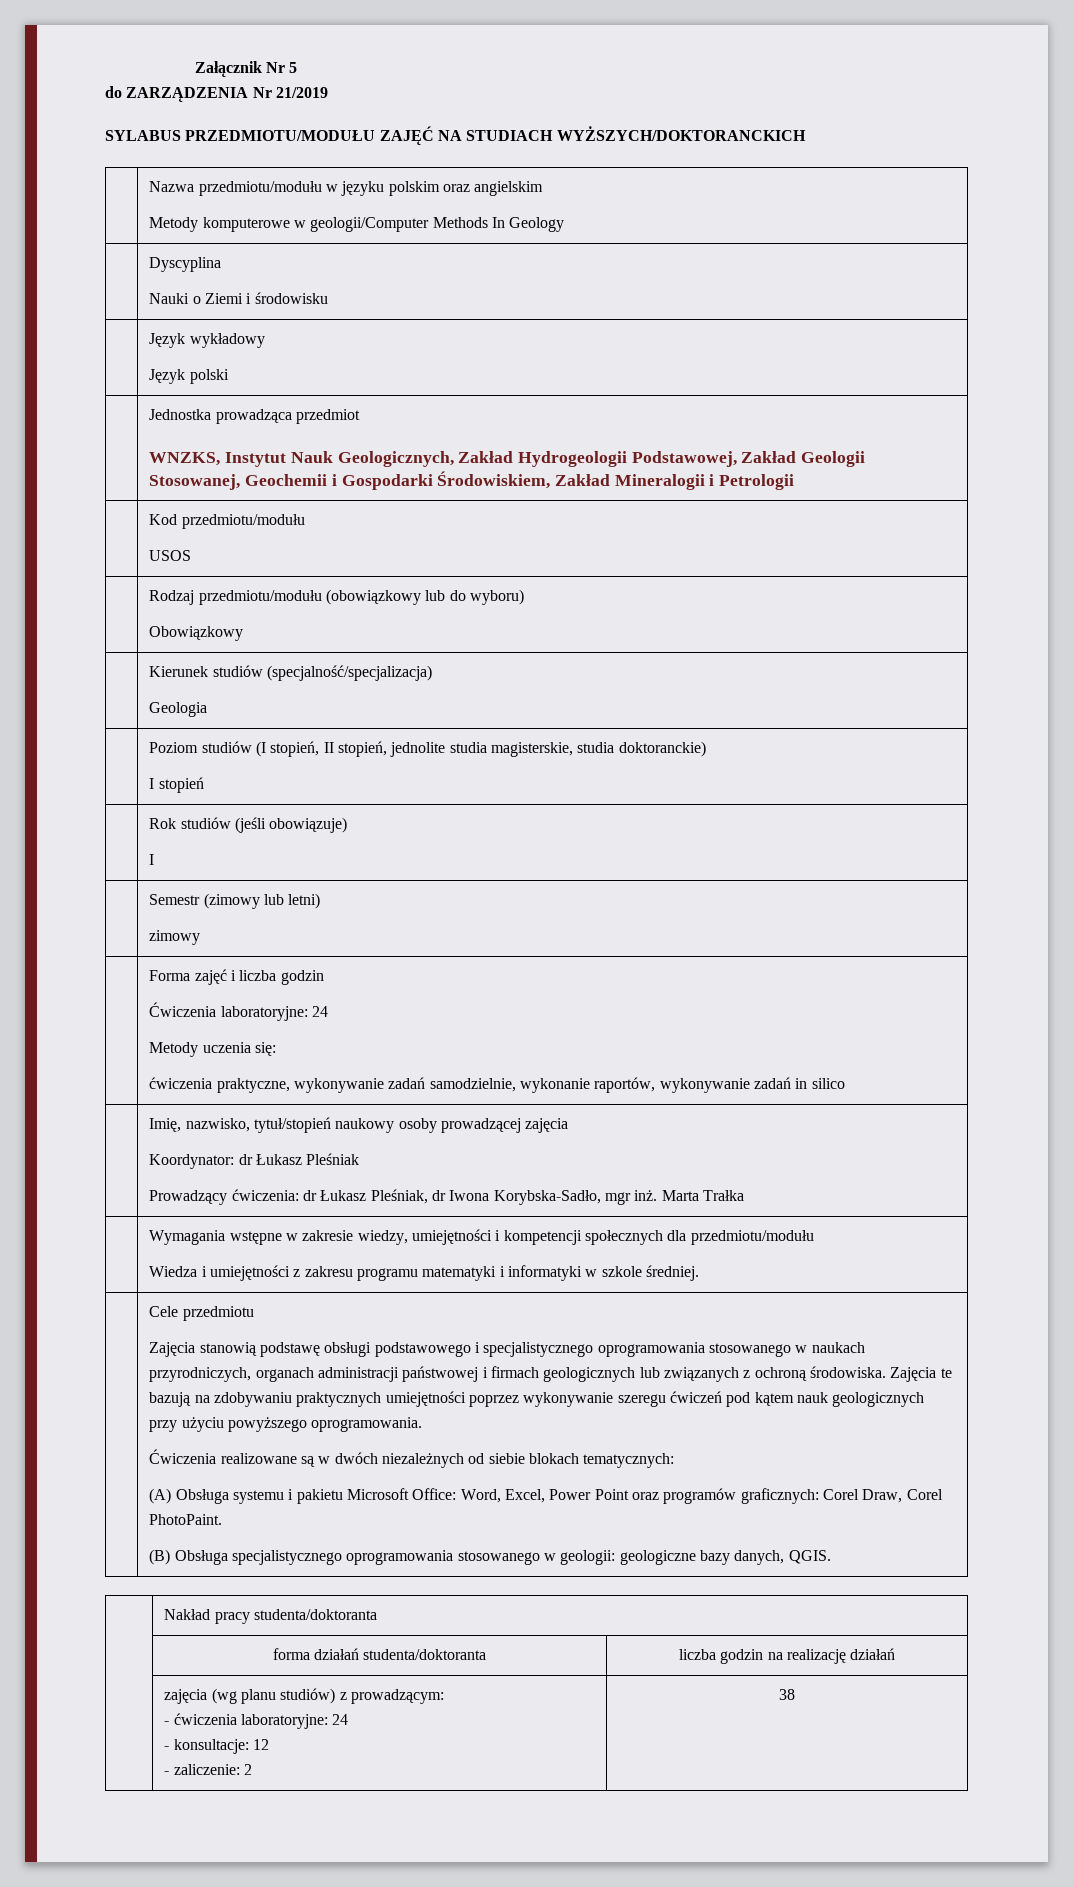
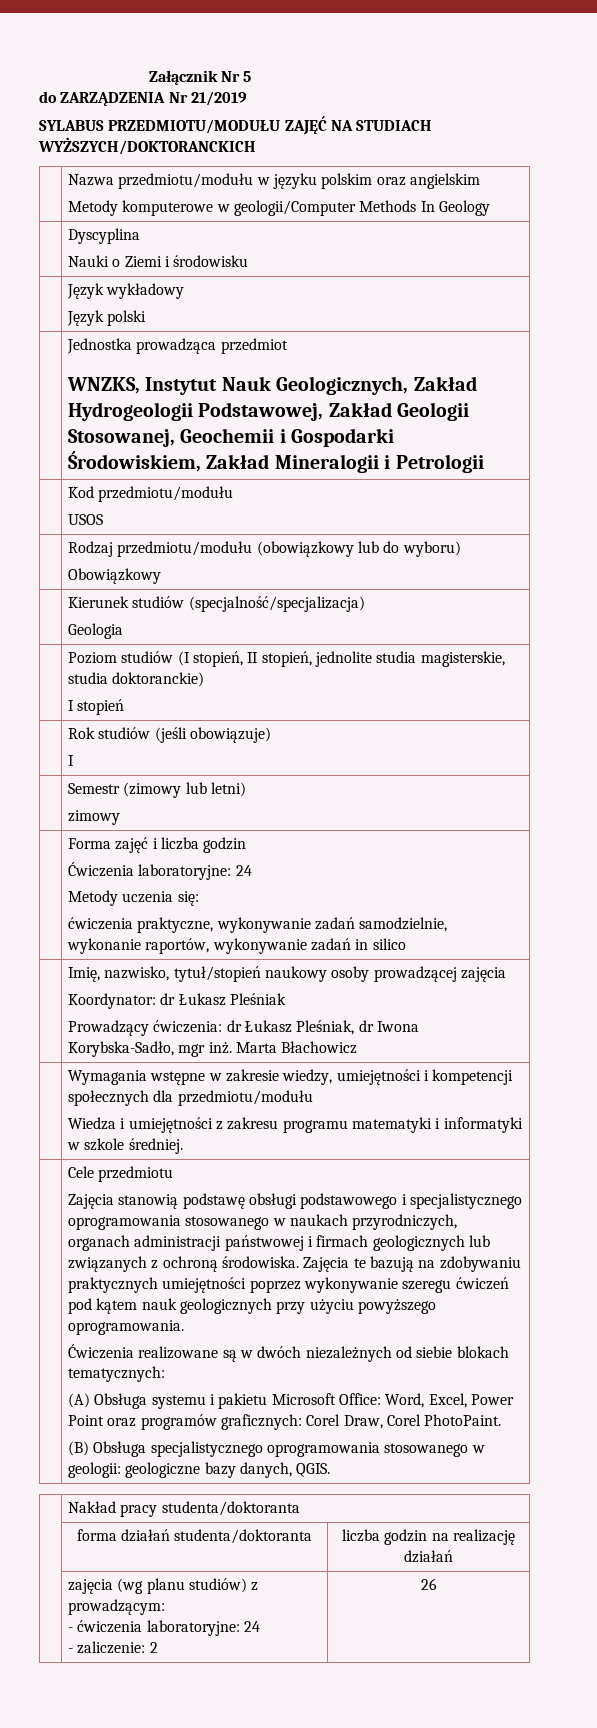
  | Imię, nazwisko, tytuł/stopień naukowy osoby prowadzącej zajęcia
  Koordynator: dr Łukasz Pleśniak
- Prowadzący ćwiczenia: dr Łukasz Pleśniak, dr Iwona Korybska-Sadło, mgr inż. Marta Trałka
+ Prowadzący ćwiczenia: dr Łukasz Pleśniak, dr Iwona Korybska-Sadło, mgr inż. Marta Błachowicz
  | zajęcia (wg planu studiów) z prowadzącym:
  - ćwiczenia laboratoryjne: 24
- - konsultacje: 12
- - zaliczenie: 2 | 38
+ - zaliczenie: 2 | 26

